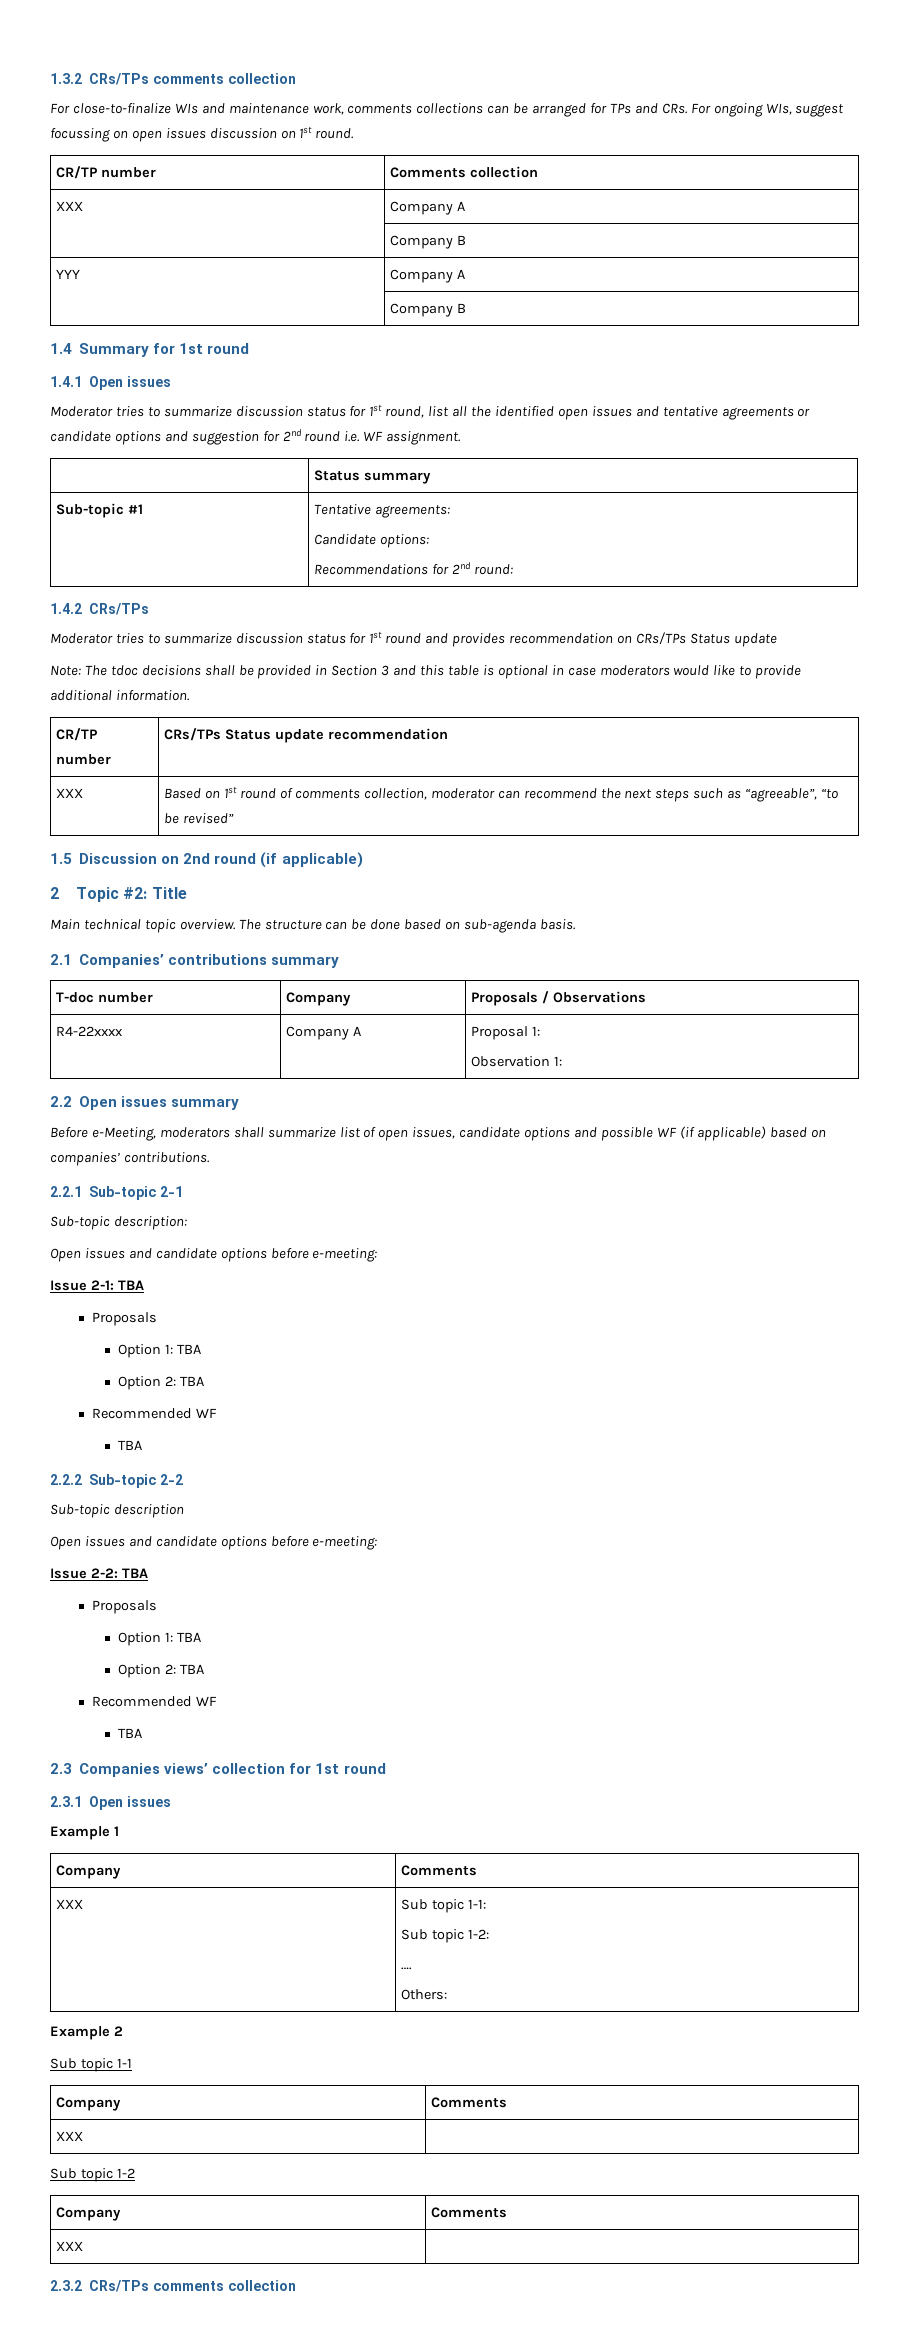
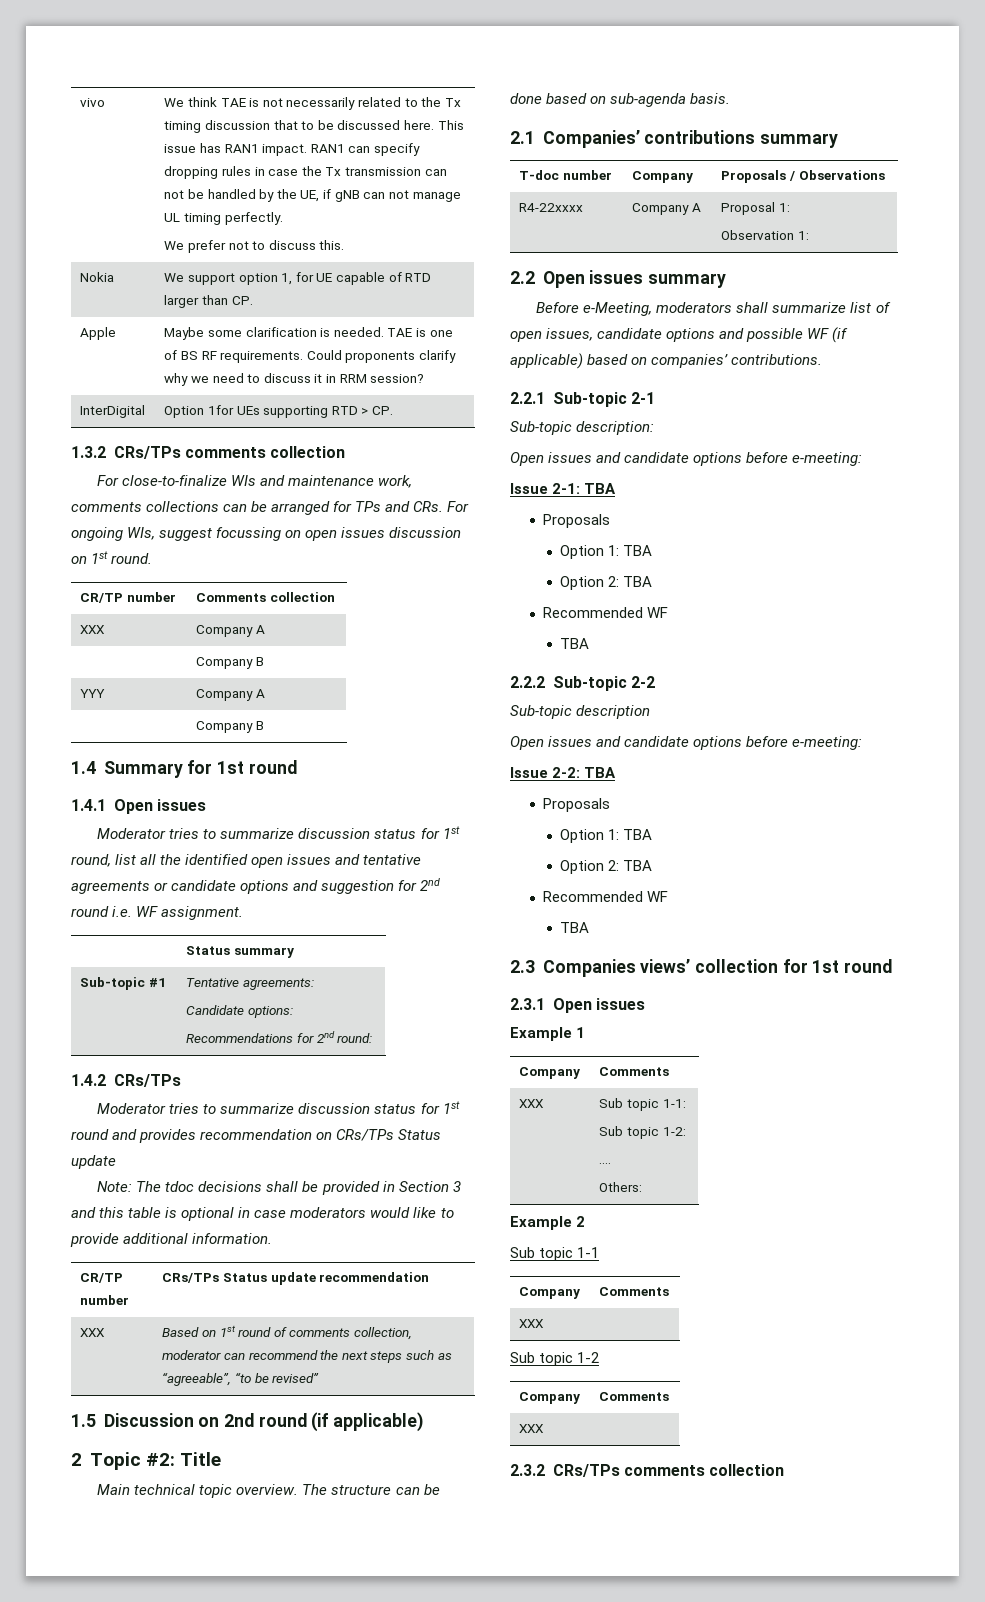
+ vivo | We think TAE is not necessarily related to the Tx timing discussion that to be discussed here. This issue has RAN1 impact. RAN1 can specify dropping rules in case the Tx transmission can not be handled by the UE, if gNB can not manage UL timing perfectly.
+ We prefer not to discuss this.
+ Nokia | We support option 1, for UE capable of RTD larger than CP.
+ Apple | Maybe some clarification is needed. TAE is one of BS RF requirements. Could proponents clarify why we need to discuss it in RRM session?
+ InterDigital | Option 1for UEs supporting RTD > CP.

